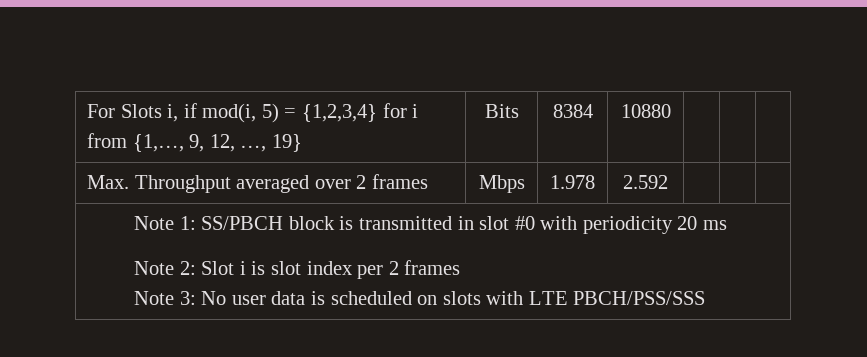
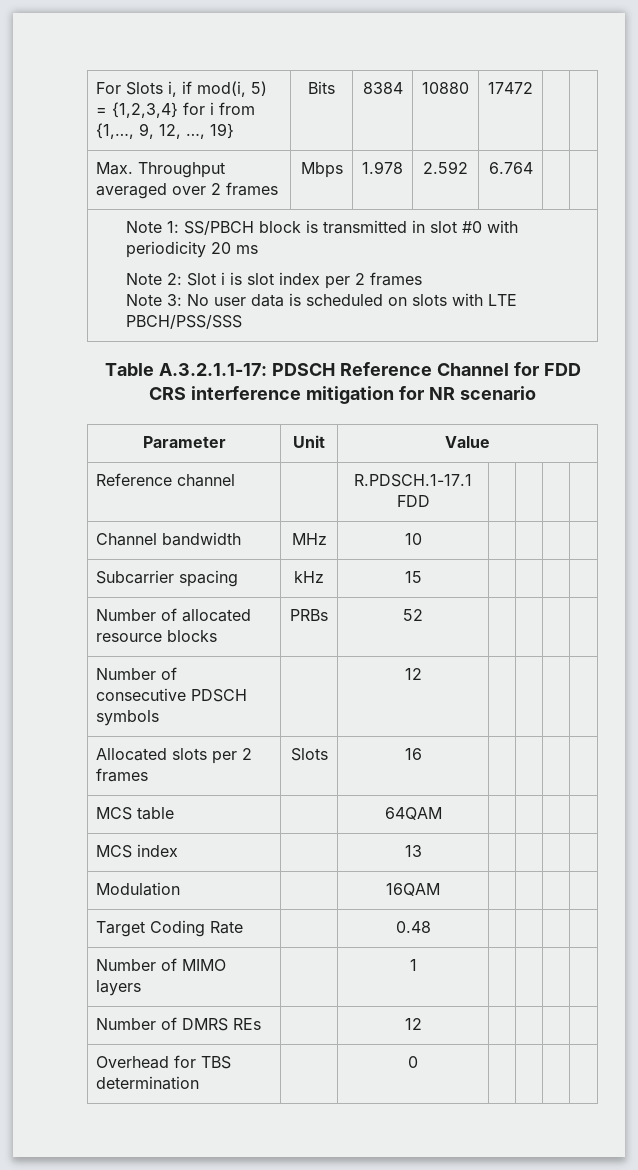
- For Slots i, if mod(i, 5) = {1,2,3,4} for i from {1,…, 9, 12, …, 19} | Bits | 8384 | 10880 | | |
+ For Slots i, if mod(i, 5) = {1,2,3,4} for i from {1,…, 9, 12, …, 19} | Bits | 8384 | 10880 | 17472 | |
- Max. Throughput averaged over 2 frames | Mbps | 1.978 | 2.592 | | |
+ Max. Throughput averaged over 2 frames | Mbps | 1.978 | 2.592 | 6.764 | |
+ Table A.3.2.1.1-17: PDSCH Reference Channel for FDD CRS interference mitigation for NR scenario
+ Parameter | Unit | Value
+ Reference channel | | R.PDSCH.1-17.1 FDD | | | |
+ Channel bandwidth | MHz | 10 | | | |
+ Subcarrier spacing | kHz | 15 | | | |
+ Number of allocated resource blocks | PRBs | 52 | | | |
+ Number of consecutive PDSCH symbols | | 12 | | | |
+ Allocated slots per 2 frames | Slots | 16 | | | |
+ MCS table | | 64QAM | | | |
+ MCS index | | 13 | | | |
+ Modulation | | 16QAM | | | |
+ Target Coding Rate | | 0.48 | | | |
+ Number of MIMO layers | | 1 | | | |
+ Number of DMRS REs | | 12 | | | |
+ Overhead for TBS determination | | 0 | | | |

